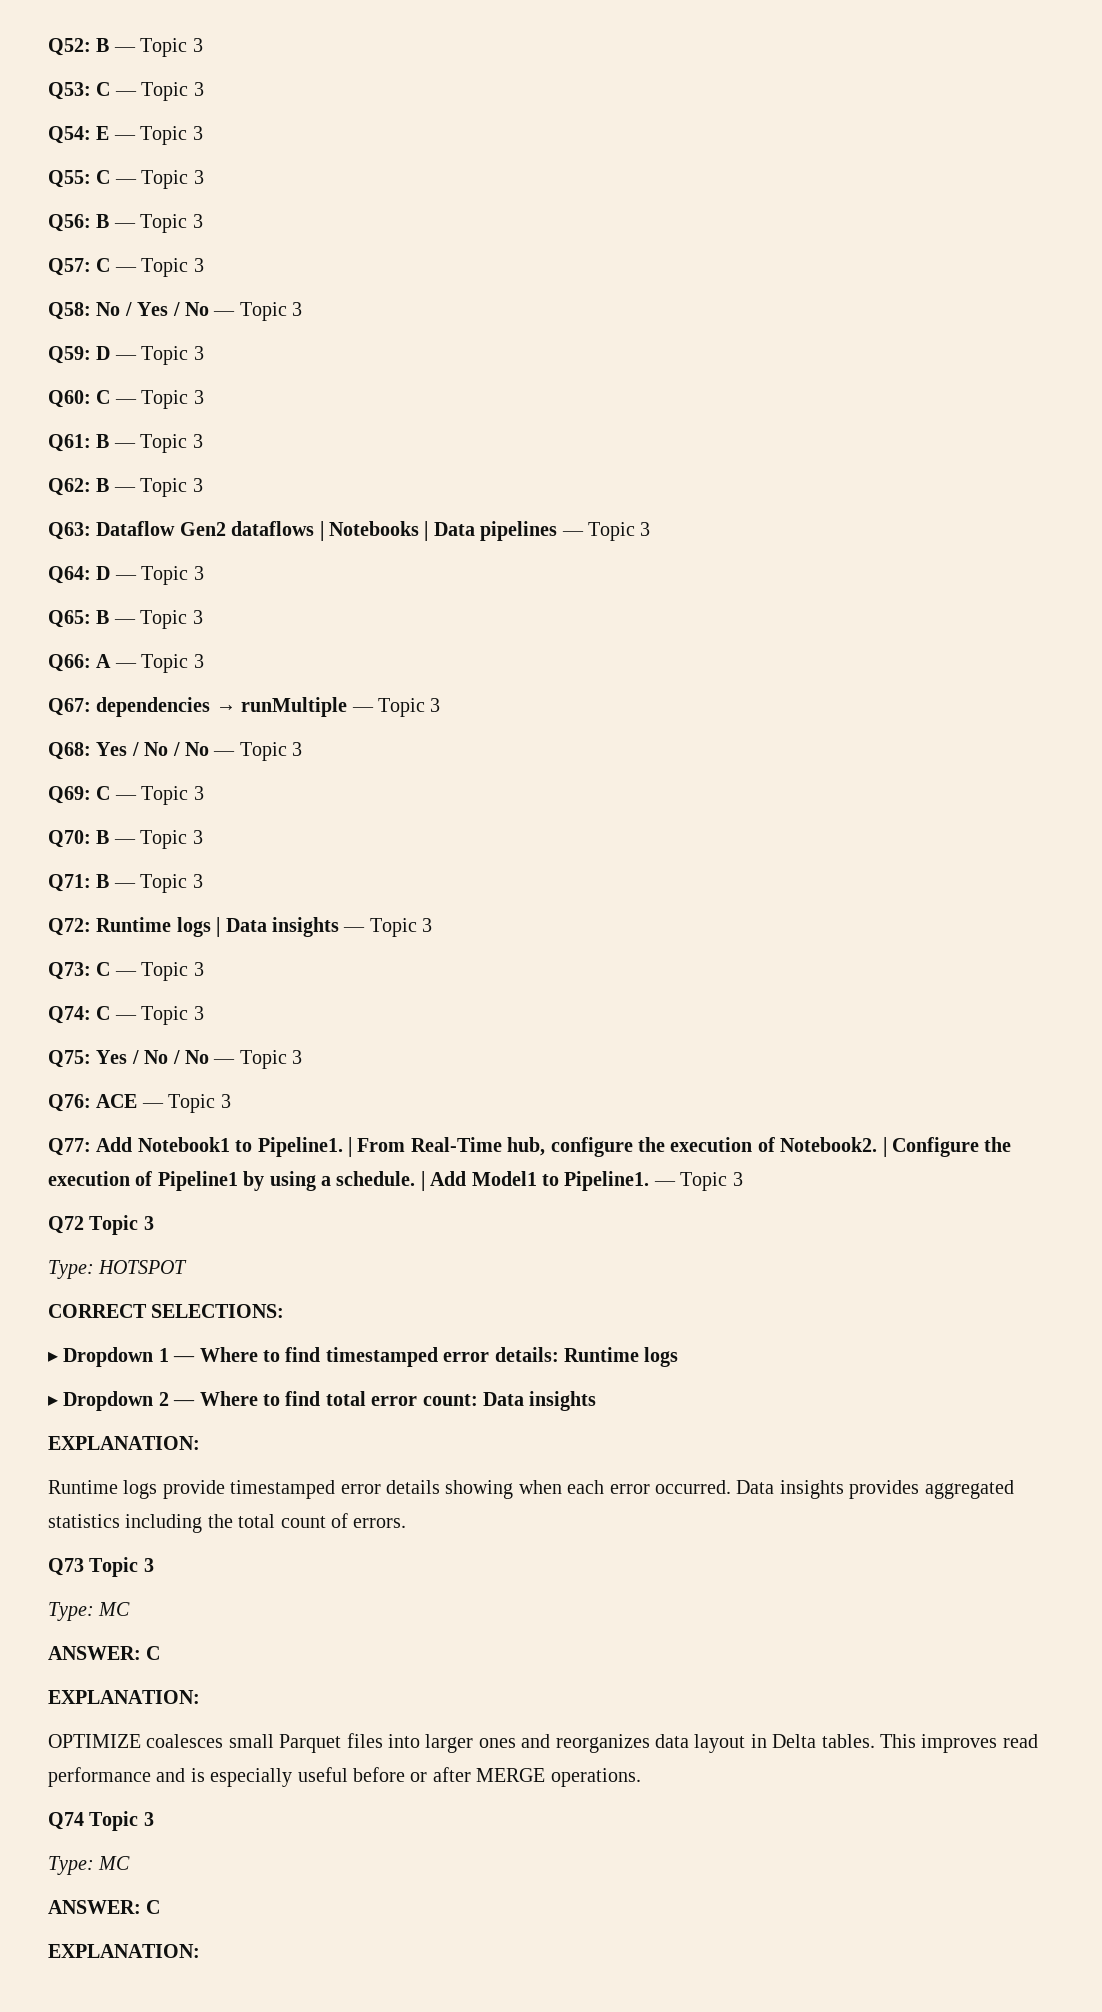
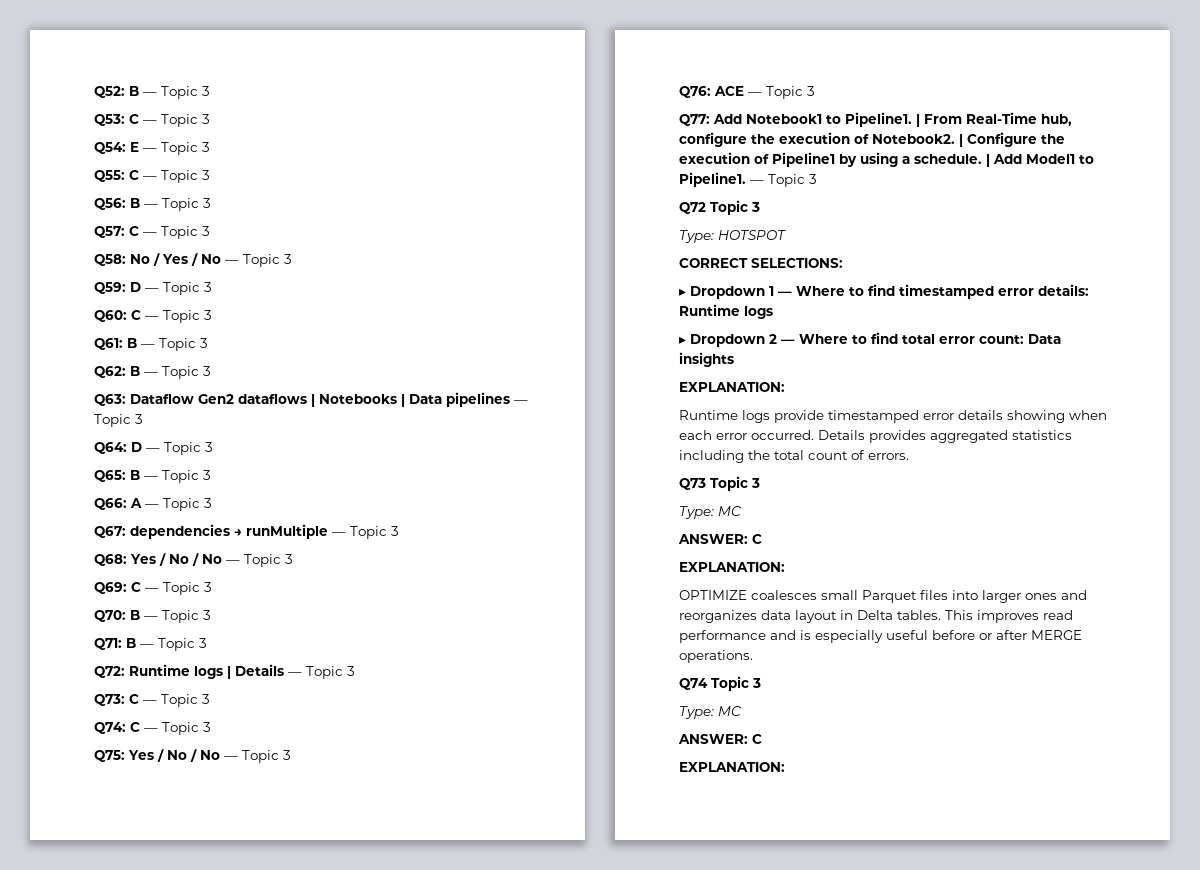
- Q72: Runtime logs | Data insights — Topic 3
+ Q72: Runtime logs | Details — Topic 3
- Data insights provides aggregated statistics including the total count of errors.
+ Details provides aggregated statistics including the total count of errors.

